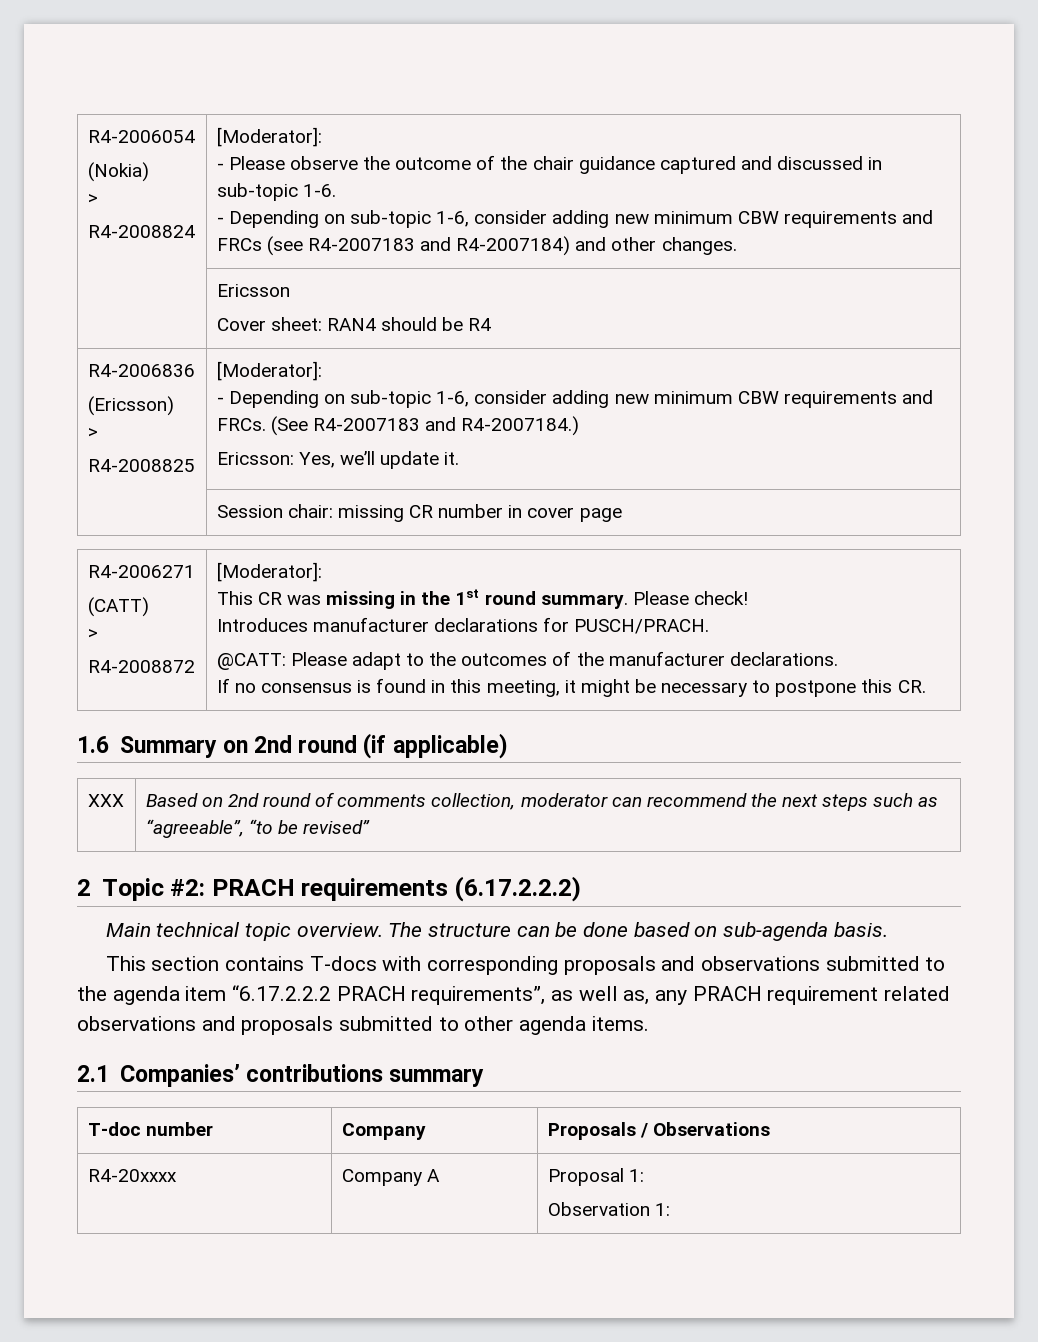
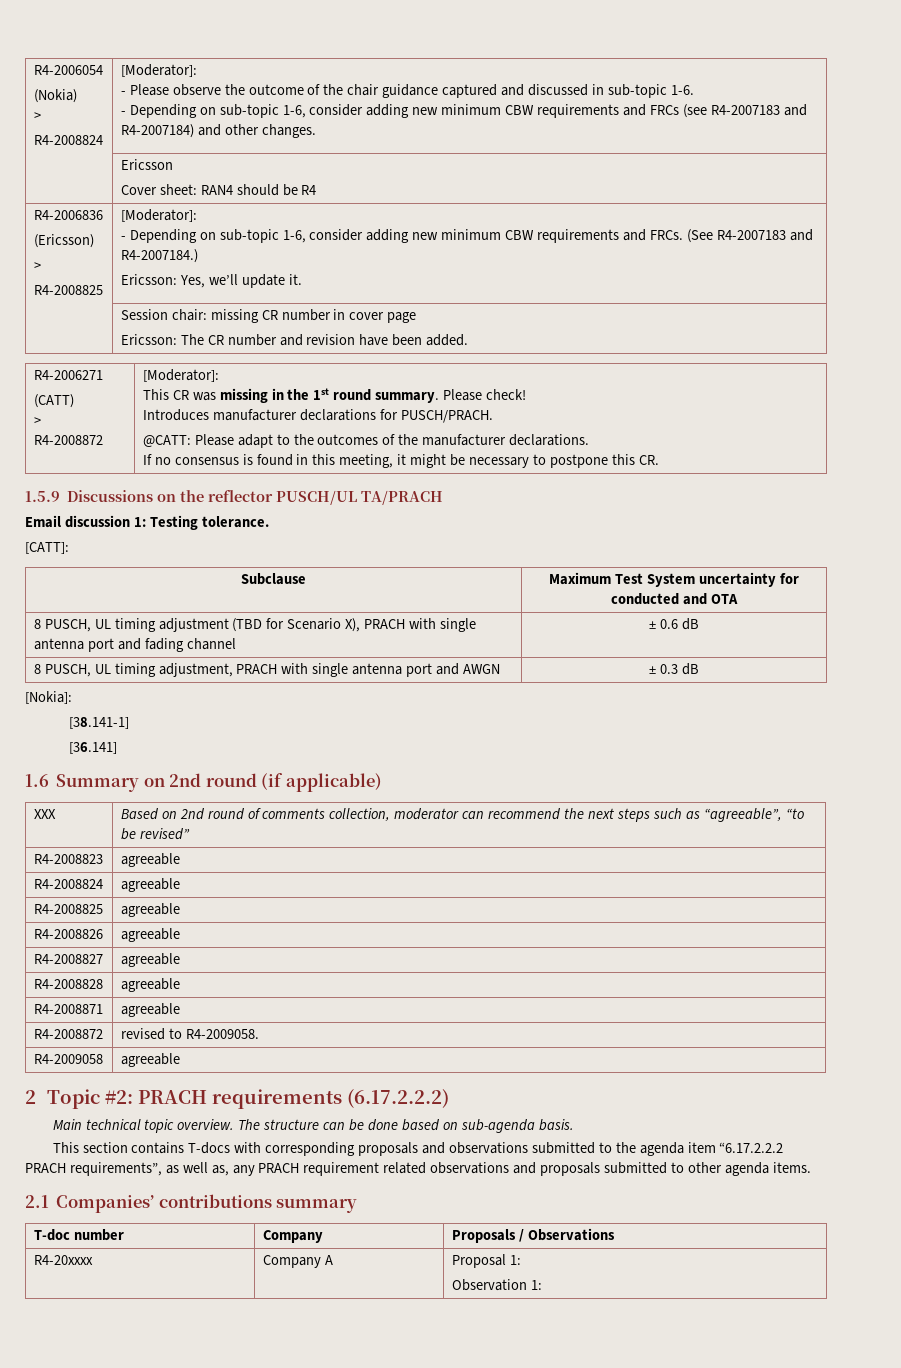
  | Session chair: missing CR number in cover page
+ Ericsson: The CR number and revision have been added.
+ 1.5.9 Discussions on the reflector PUSCH/UL TA/PRACH
+ Email discussion 1: Testing tolerance.
+ [CATT]:
+ Subclause | Maximum Test System uncertainty for conducted and OTA
+ 8 PUSCH, UL timing adjustment (TBD for Scenario X), PRACH with single antenna port and fading channel | ± 0.6 dB
+ 8 PUSCH, UL timing adjustment, PRACH with single antenna port and AWGN | ± 0.3 dB
+ [Nokia]:
+ [38.141-1]
+ [36.141]
+ R4-2008823 | agreeable
+ R4-2008824 | agreeable
+ R4-2008825 | agreeable
+ R4-2008826 | agreeable
+ R4-2008827 | agreeable
+ R4-2008828 | agreeable
+ R4-2008871 | agreeable
+ R4-2008872 | revised to R4-2009058.
+ R4-2009058 | agreeable

